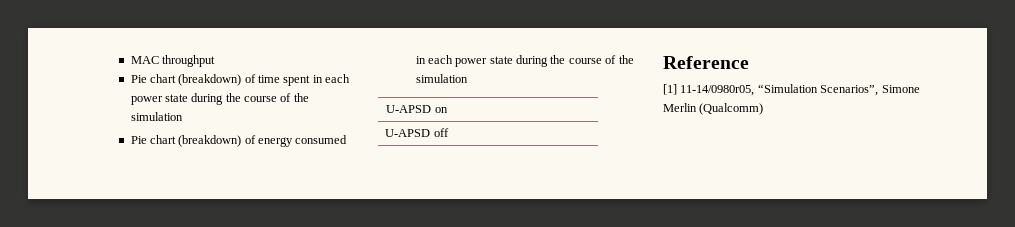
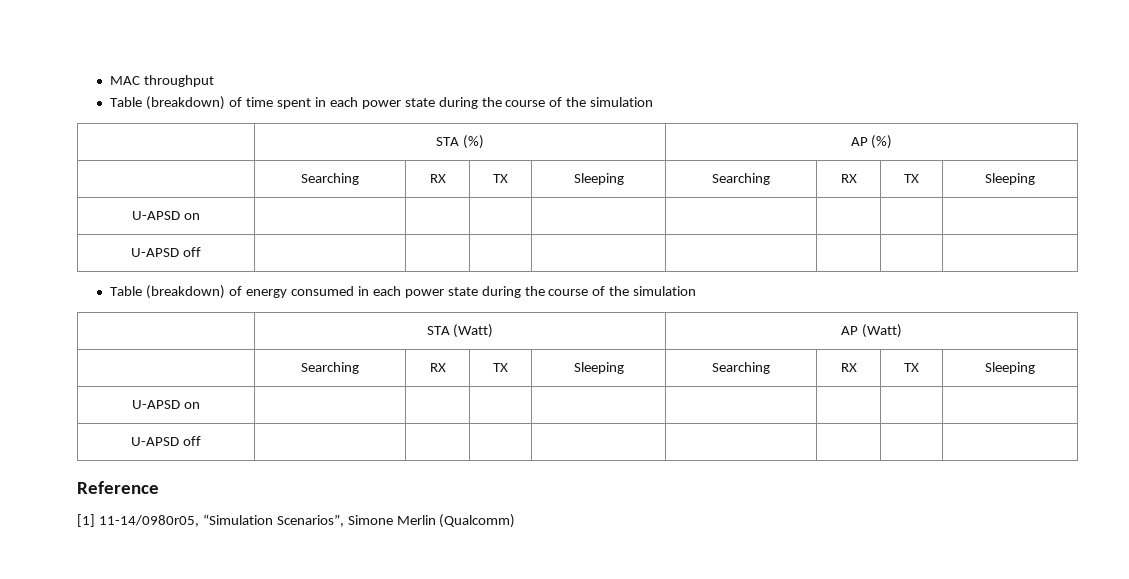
- Pie chart (breakdown) of time spent in each power state during the course of the simulation
+ Table (breakdown) of time spent in each power state during the course of the simulation
- Pie chart (breakdown) of energy consumed in each power state during the course of the simulation
+ | STA (%) | AP (%)
+ | Searching | RX | TX | Sleeping | Searching | RX | TX | Sleeping
+ U-APSD on | | | | | | | |
+ U-APSD off | | | | | | | |
+ Table (breakdown) of energy consumed in each power state during the course of the simulation
+ | STA (Watt) | AP (Watt)
+ | Searching | RX | TX | Sleeping | Searching | RX | TX | Sleeping

